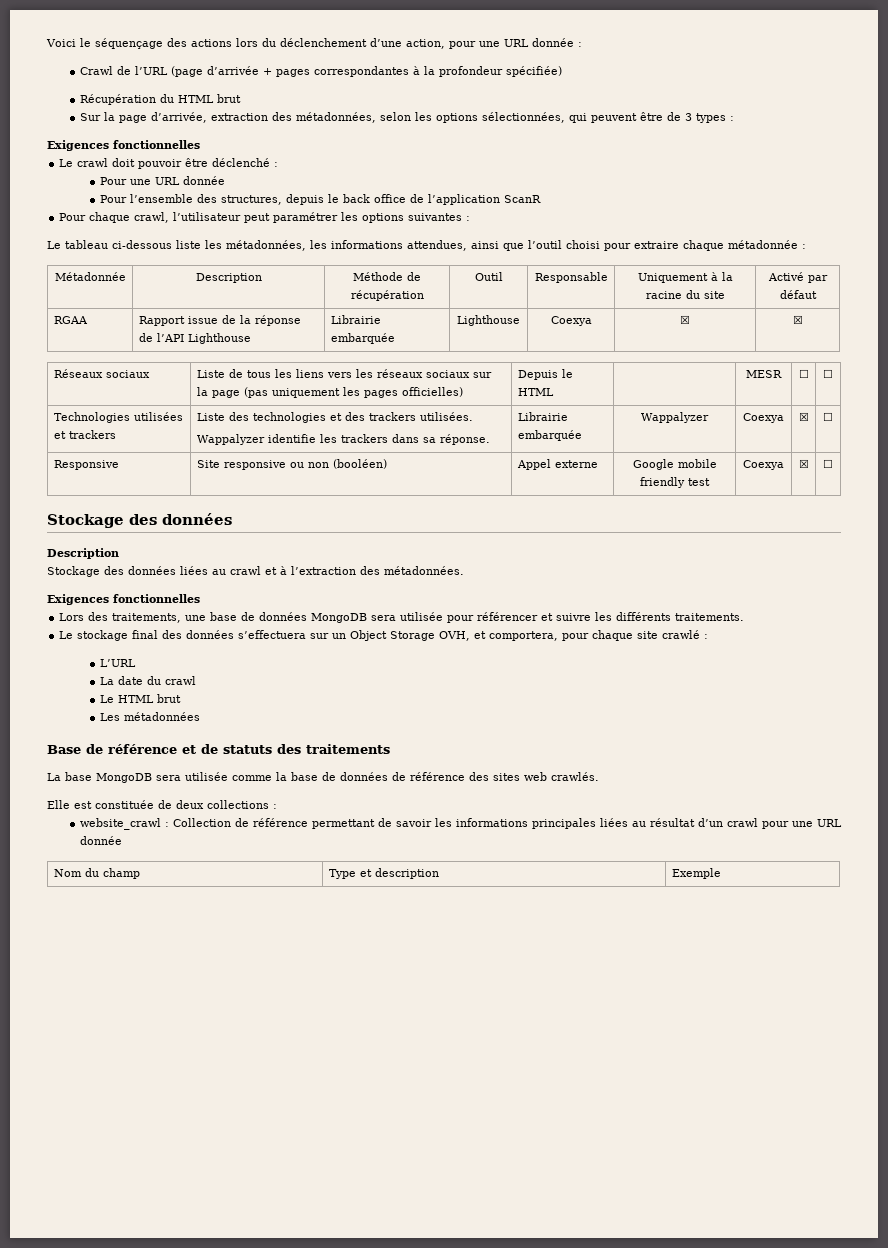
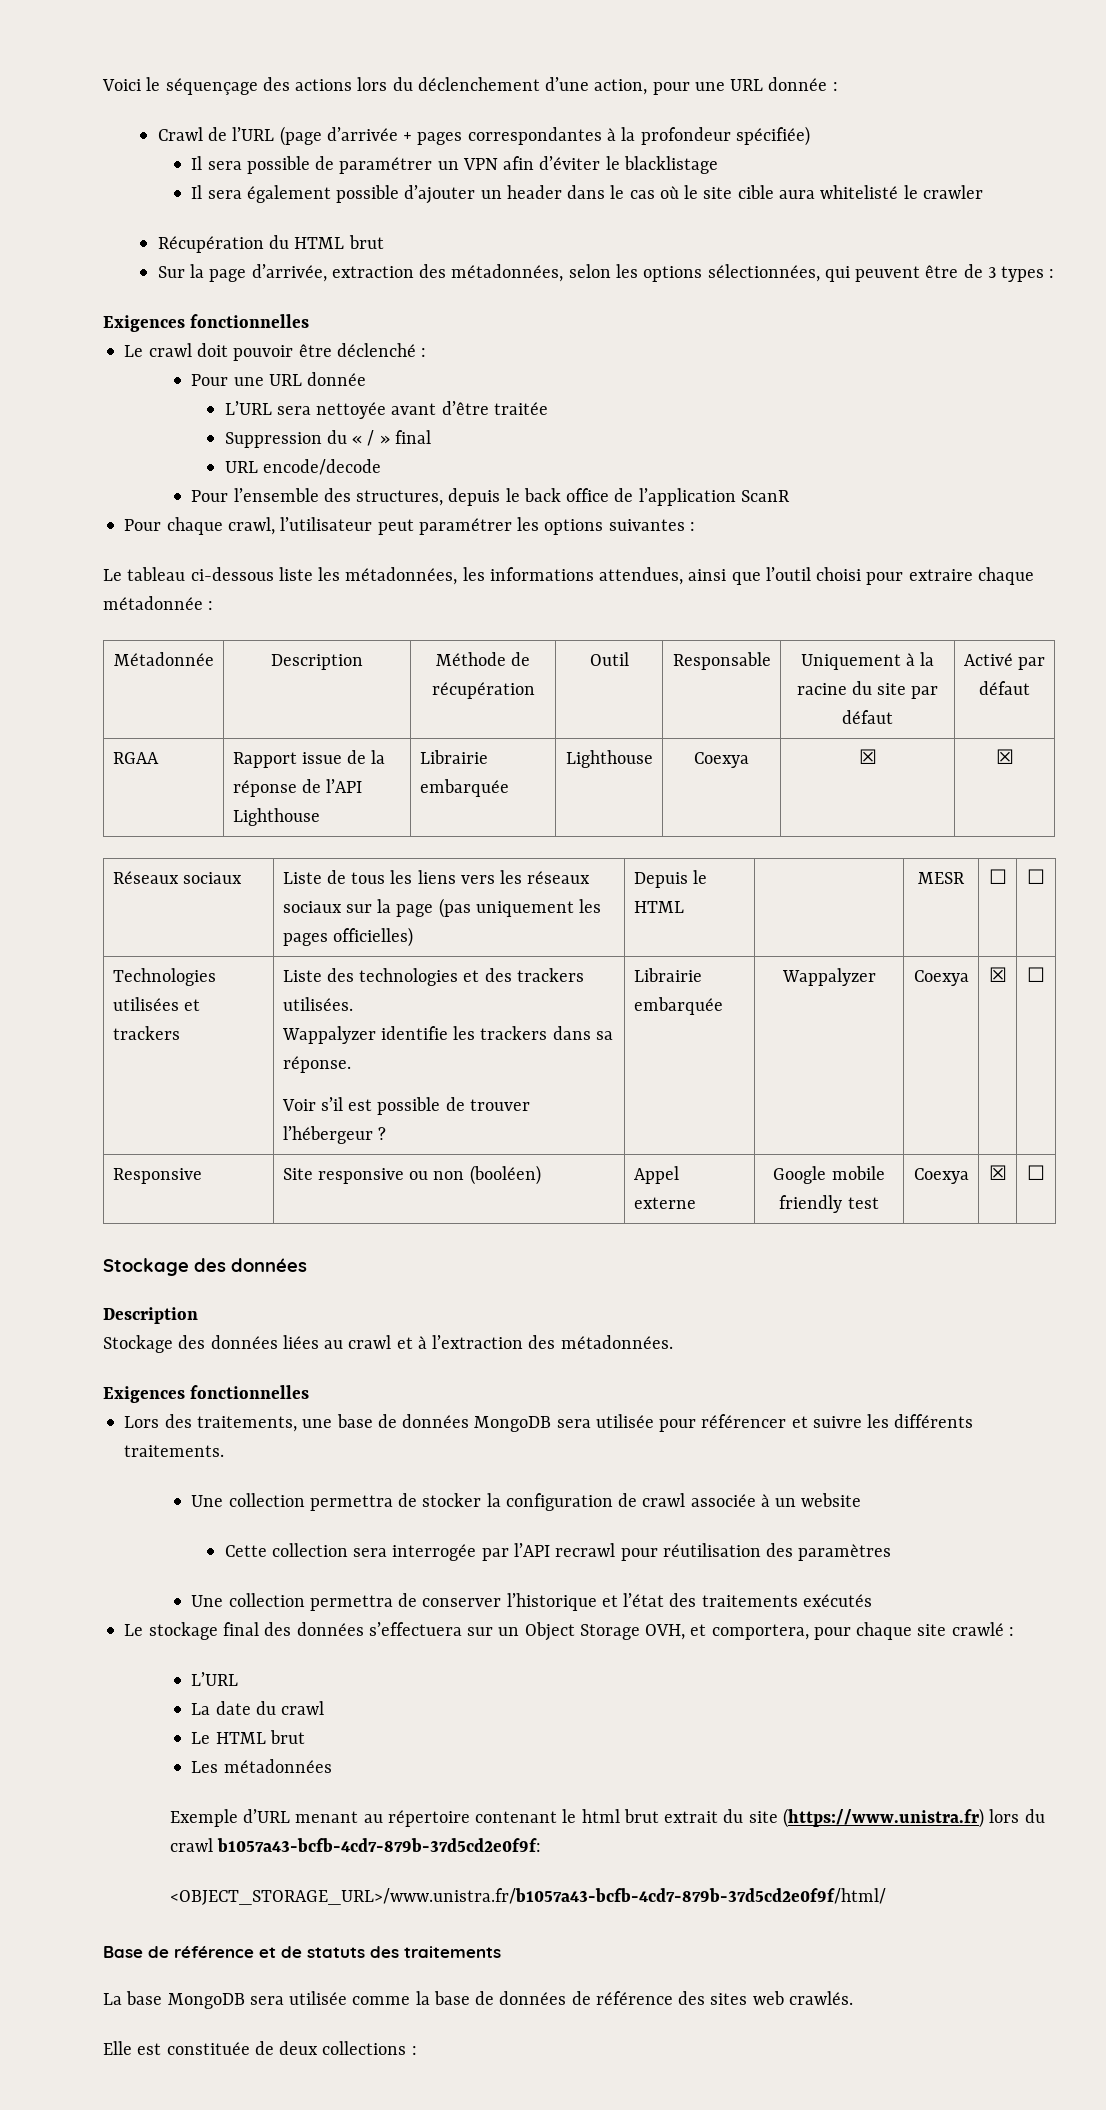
+ Il sera possible de paramétrer un VPN afin d’éviter le blacklistage
+ Il sera également possible d’ajouter un header dans le cas où le site cible aura whitelisté le crawler
+ L’URL sera nettoyée avant d’être traitée
+ Suppression du « / » final
+ URL encode/decode
- Métadonnée | Description | Méthode de récupération | Outil | Responsable | Uniquement à la racine du site | Activé par défaut
+ Métadonnée | Description | Méthode de récupération | Outil | Responsable | Uniquement à la racine du site par défaut | Activé par défaut
  Technologies utilisées et trackers | Liste des technologies et des trackers utilisées.
- Wappalyzer identifie les trackers dans sa réponse. | Librairie embarquée | Wappalyzer | Coexya | ☒ | ☐
+ Wappalyzer identifie les trackers dans sa réponse.
+ Voir s’il est possible de trouver l’hébergeur ? | Librairie embarquée | Wappalyzer | Coexya | ☒ | ☐
+ Une collection permettra de stocker la configuration de crawl associée à un website
+ Cette collection sera interrogée par l’API recrawl pour réutilisation des paramètres
+ Une collection permettra de conserver l’historique et l’état des traitements exécutés
+ Exemple d’URL menant au répertoire contenant le html brut extrait du site (https://www.unistra.fr) lors du crawl b1057a43-bcfb-4cd7-879b-37d5cd2e0f9f:
+ <OBJECT_STORAGE_URL>/www.unistra.fr/b1057a43-bcfb-4cd7-879b-37d5cd2e0f9f/html/
- website_crawl : Collection de référence permettant de savoir les informations principales liées au résultat d’un crawl pour une URL donnée
- Nom du champ | Type et description | Exemple

